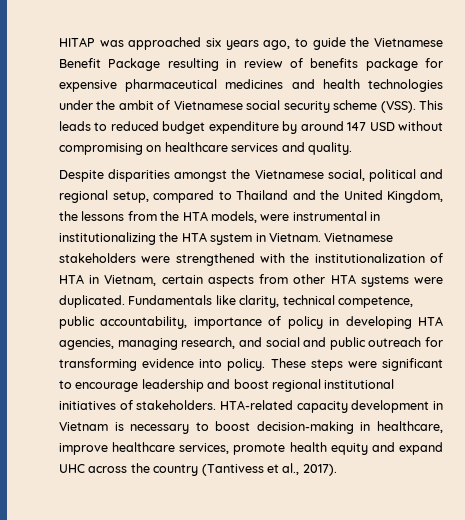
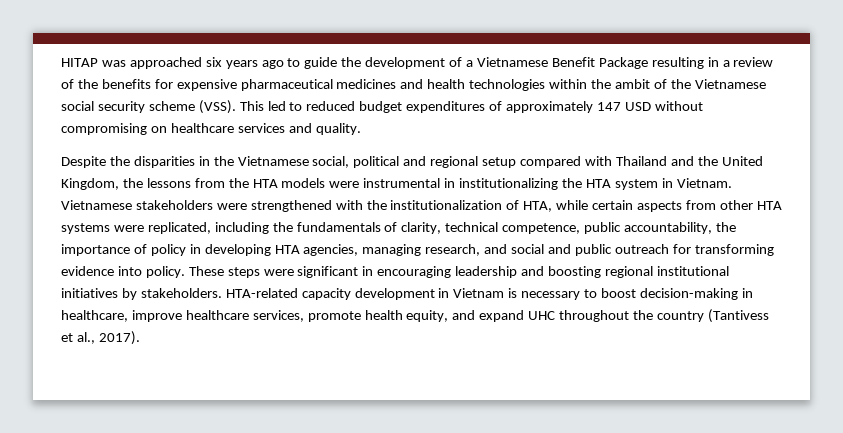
- HITAP was approached six years ago, to guide the Vietnamese Benefit Package resulting in review of benefits package for expensive pharmaceutical medicines and health technologies under the ambit of Vietnamese social security scheme (VSS).
+ HITAP was approached six years ago to guide the development of a Vietnamese Benefit Package resulting in a review of the benefits for expensive pharmaceutical medicines and health technologies within the ambit of the Vietnamese social security scheme (VSS).
- This leads to reduced budget expenditure by around 147 USD without compromising on healthcare services and quality.
+ This led to reduced budget expenditures of approximately 147 USD without compromising on healthcare services and quality.
- Despite disparities amongst the Vietnamese social, political and regional setup, compared to Thailand and the United Kingdom, the lessons from the HTA models, were instrumental in institutionalizing the HTA system in Vietnam.
+ Despite the disparities in the Vietnamese social, political and regional setup compared with Thailand and the United Kingdom, the lessons from the HTA models were instrumental in institutionalizing the HTA system in Vietnam.
- Vietnamese stakeholders were strengthened with the institutionalization of HTA in Vietnam, certain aspects from other HTA systems were duplicated. Fundamentals like clarity, technical competence, public accountability, importance of policy in developing HTA agencies, managing research, and social and public outreach for transforming evidence into policy.
+ Vietnamese stakeholders were strengthened with the institutionalization of HTA, while certain aspects from other HTA systems were replicated, including the fundamentals of clarity, technical competence, public accountability, the importance of policy in developing HTA agencies, managing research, and social and public outreach for transforming evidence into policy.
- These steps were significant to encourage leadership and boost regional institutional initiatives of stakeholders.
+ These steps were significant in encouraging leadership and boosting regional institutional initiatives by stakeholders.
- HTA-related capacity development in Vietnam is necessary to boost decision-making in healthcare, improve healthcare services, promote health equity and expand UHC across the country (Tantivess et al., 2017).
+ HTA-related capacity development in Vietnam is necessary to boost decision-making in healthcare, improve healthcare services, promote health equity, and expand UHC throughout the country (Tantivess et al., 2017).

